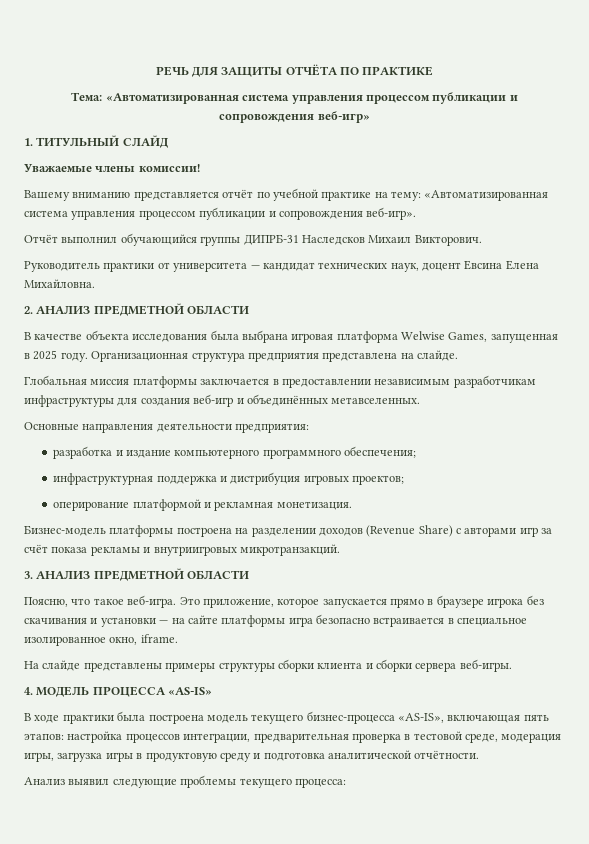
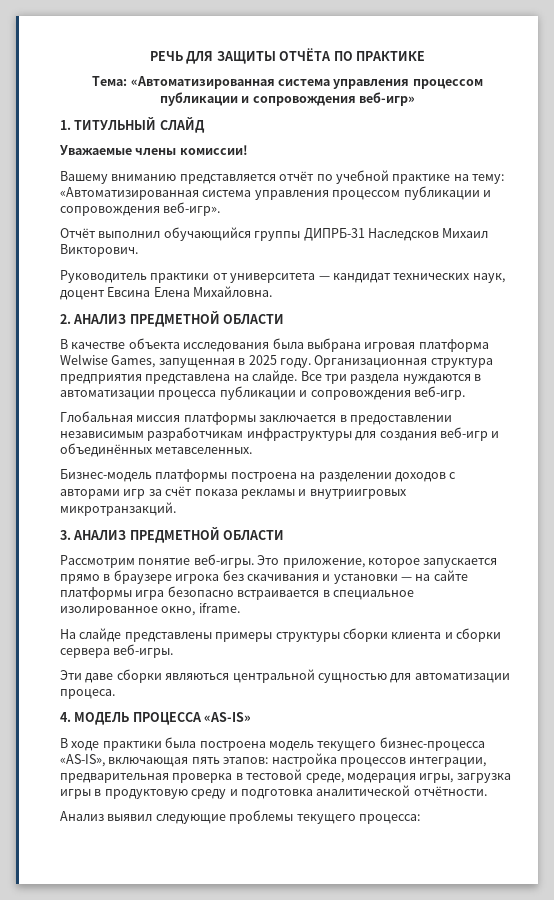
+ Все три раздела нуждаются в автоматизации процесса публикации и сопровождения веб-игр.
- Основные направления деятельности предприятия:
- разработка и издание компьютерного программного обеспечения;
- инфраструктурная поддержка и дистрибуция игровых проектов;
- оперирование платформой и рекламная монетизация.
- Бизнес-модель платформы построена на разделении доходов (Revenue Share) с авторами игр за счёт показа рекламы и внутриигровых микротранзакций.
+ Бизнес-модель платформы построена на разделении доходов с авторами игр за счёт показа рекламы и внутриигровых микротранзакций.
- Поясню, что такое веб-игра.
+ Рассмотрим понятие веб-игры.
+ Эти даве сборки являються центральной сущностью для автоматизации процеса.

